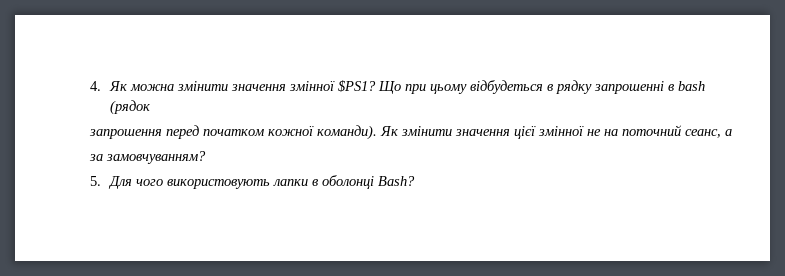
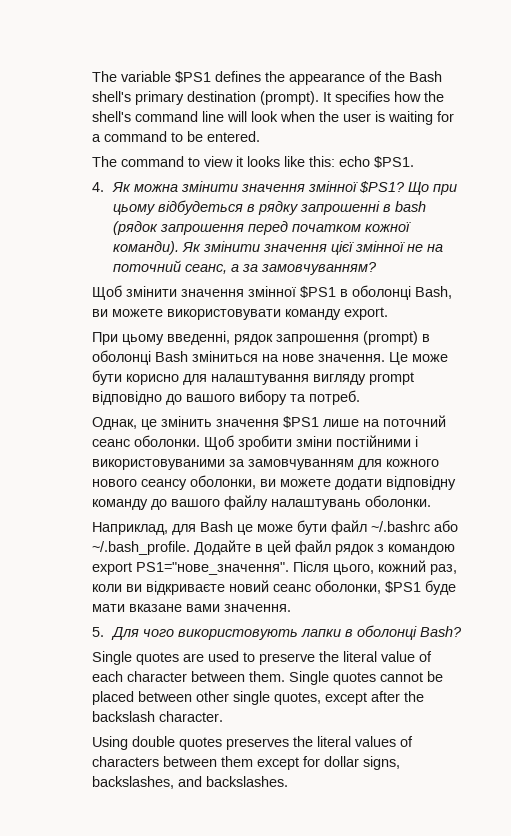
+ The variable $PS1 defines the appearance of the Bash shell's primary destination (prompt). It specifies how the shell's command line will look when the user is waiting for a command to be entered.
+ The command to view it looks like this: echo $PS1.
- Що при цьому відбудеться в рядку запрошенні в bash (рядок
- запрошення перед початком кожної команди).
+ Що при цьому відбудеться в рядку запрошенні в bash (рядок запрошення перед початком кожної команди).
- Як змінити значення цієї змінної не на поточний сеанс, а
- за замовчуванням?
+ Як змінити значення цієї змінної не на поточний сеанс, а за замовчуванням?
+ Щоб змінити значення змінної $PS1 в оболонці Bash, ви можете використовувати команду export.
+ При цьому введенні, рядок запрошення (prompt) в оболонці Bash зміниться на нове значення. Це може бути корисно для налаштування вигляду prompt відповідно до вашого вибору та потреб.
+ Однак, це змінить значення $PS1 лише на поточний сеанс оболонки. Щоб зробити зміни постійними і використовуваними за замовчуванням для кожного нового сеансу оболонки, ви можете додати відповідну команду до вашого файлу налаштувань оболонки.
+ Наприклад, для Bash це може бути файл ~/.bashrc або ~/.bash_profile. Додайте в цей файл рядок з командою export PS1="нове_значення". Після цього, кожний раз, коли ви відкриваєте новий сеанс оболонки, $PS1 буде мати вказане вами значення.
+ Single quotes are used to preserve the literal value of each character between them. Single quotes cannot be placed between other single quotes, except after the backslash character.
+ Using double quotes preserves the literal values of characters between them except for dollar signs, backslashes, and backslashes.

